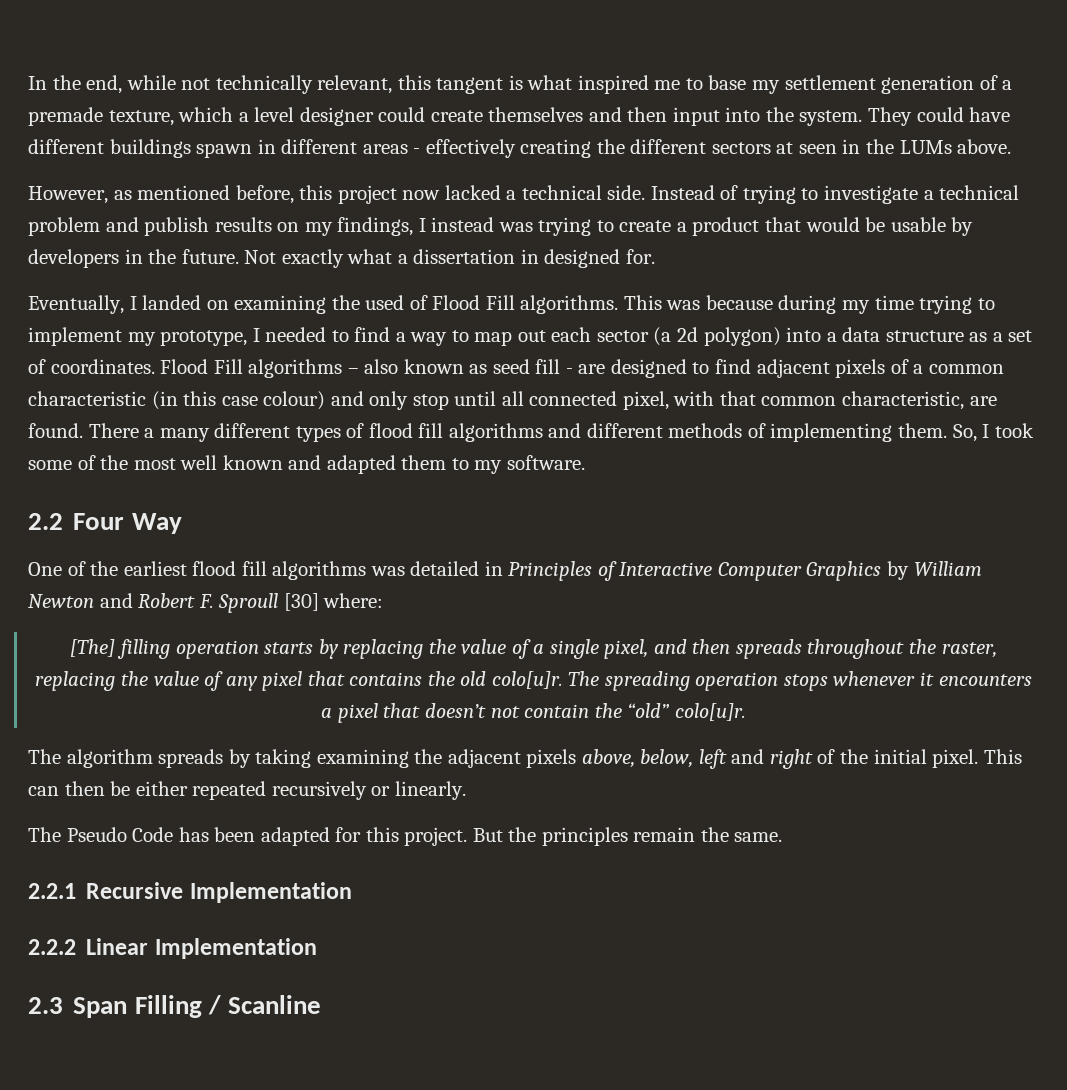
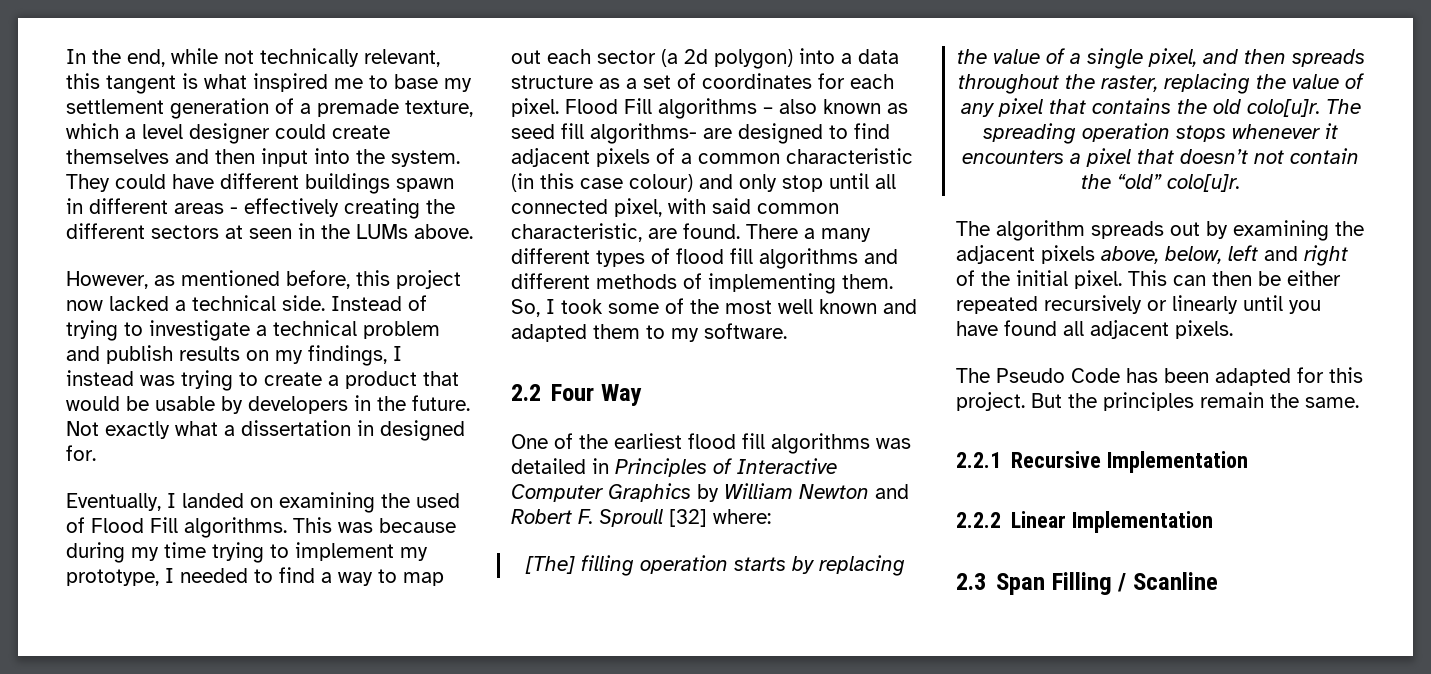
- This was because during my time trying to implement my prototype, I needed to find a way to map out each sector (a 2d polygon) into a data structure as a set of coordinates.
+ This was because during my time trying to implement my prototype, I needed to find a way to map out each sector (a 2d polygon) into a data structure as a set of coordinates for each pixel.
- Flood Fill algorithms – also known as seed fill - are designed to find adjacent pixels of a common characteristic (in this case colour) and only stop until all connected pixel, with that common characteristic, are found.
+ Flood Fill algorithms – also known as seed fill algorithms- are designed to find adjacent pixels of a common characteristic (in this case colour) and only stop until all connected pixel, with said common characteristic, are found.
- One of the earliest flood fill algorithms was detailed in Principles of Interactive Computer Graphics by William Newton and Robert F. Sproull [30] where:
+ One of the earliest flood fill algorithms was detailed in Principles of Interactive Computer Graphics by William Newton and Robert F. Sproull [32] where:
- The algorithm spreads by taking examining the adjacent pixels above, below, left and right of the initial pixel.
+ The algorithm spreads out by examining the adjacent pixels above, below, left and right of the initial pixel.
- This can then be either repeated recursively or linearly.
+ This can then be either repeated recursively or linearly until you have found all adjacent pixels.

